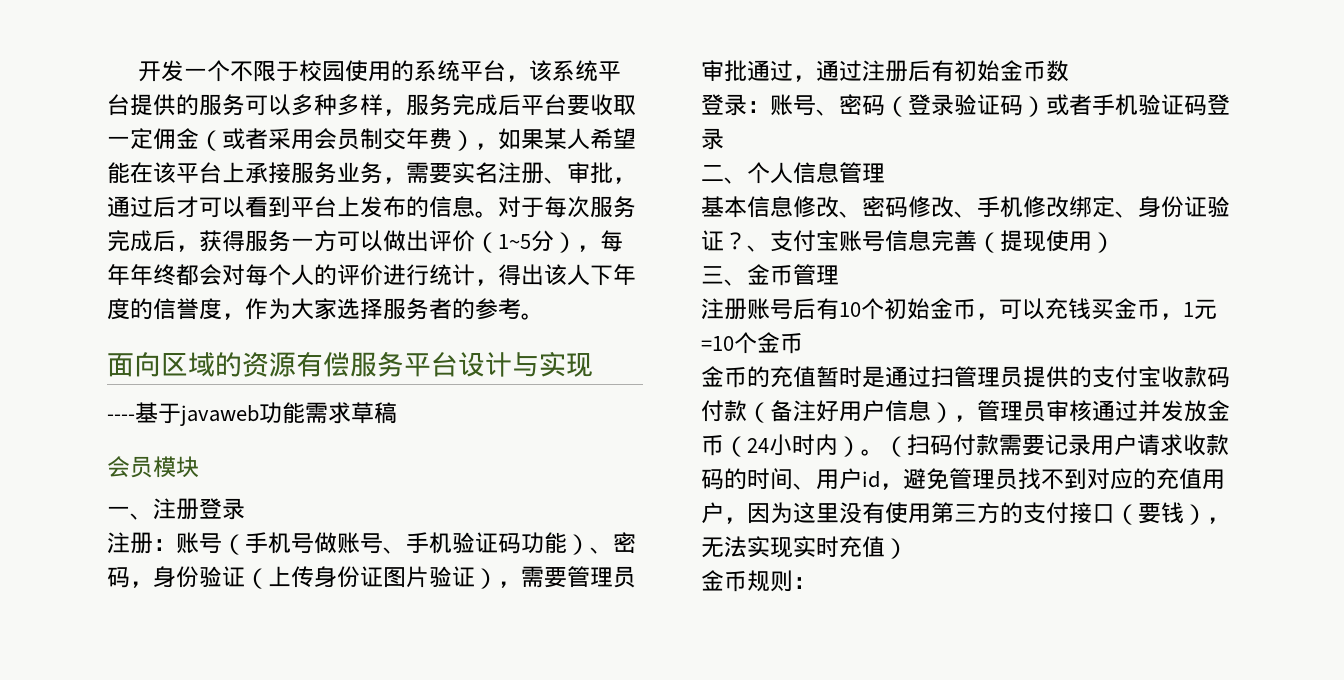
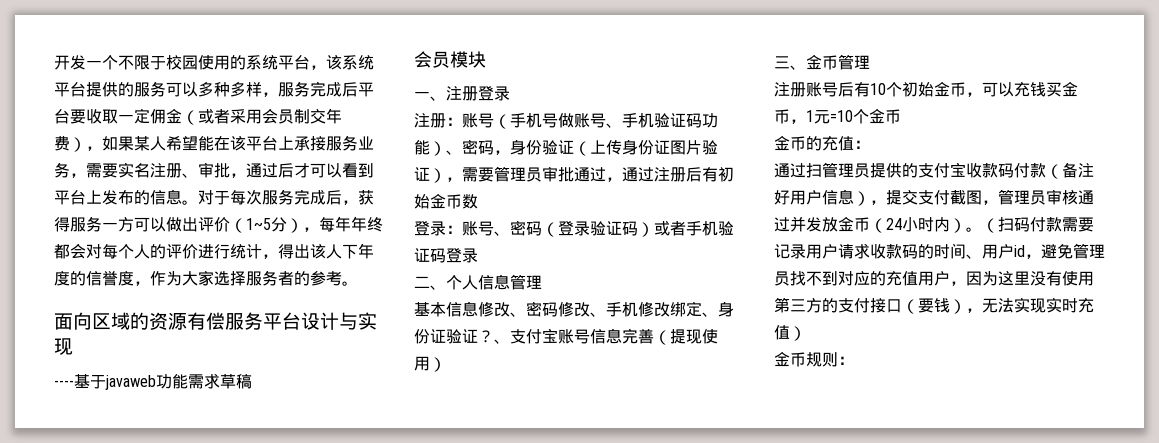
- 金币的充值暂时是通过扫管理员提供的支付宝收款码付款（备注好用户信息），管理员审核通过并发放金币（24小时内）。
+ 金币的充值：
+ 通过扫管理员提供的支付宝收款码付款（备注好用户信息），提交支付截图，管理员审核通过并发放金币（24小时内）。

